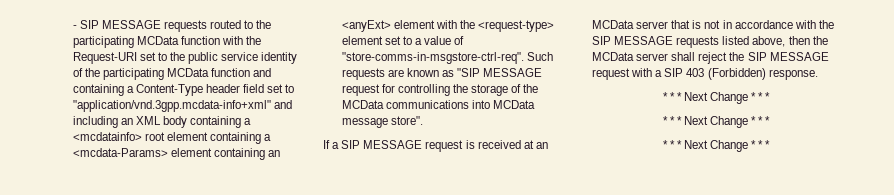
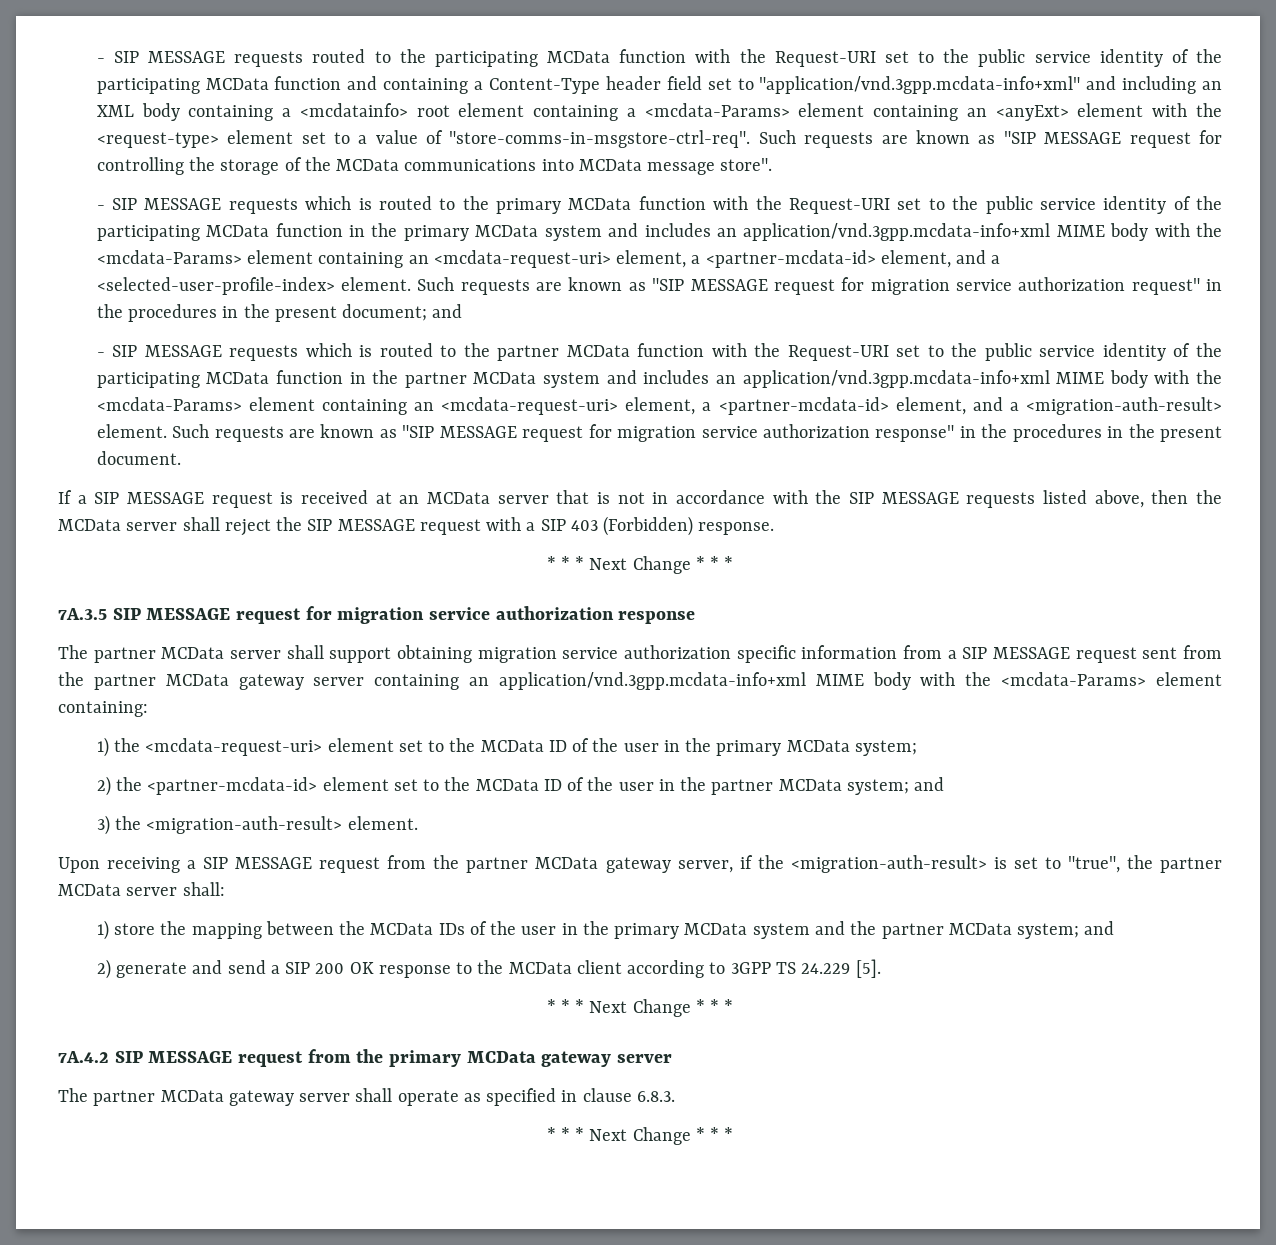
+ - SIP MESSAGE requests which is routed to the primary MCData function with the Request-URI set to the public service identity of the participating MCData function in the primary MCData system and includes an application/vnd.3gpp.mcdata-info+xml MIME body with the <mcdata-Params> element containing an <mcdata-request-uri> element, a <partner-mcdata-id> element, and a <selected-user-profile-index> element. Such requests are known as "SIP MESSAGE request for migration service authorization request" in the procedures in the present document; and
+ - SIP MESSAGE requests which is routed to the partner MCData function with the Request-URI set to the public service identity of the participating MCData function in the partner MCData system and includes an application/vnd.3gpp.mcdata-info+xml MIME body with the <mcdata-Params> element containing an <mcdata-request-uri> element, a <partner-mcdata-id> element, and a <migration-auth-result> element. Such requests are known as "SIP MESSAGE request for migration service authorization response" in the procedures in the present document.
  If a SIP MESSAGE request is received at an MCData server that is not in accordance with the SIP MESSAGE requests listed above, then the MCData server shall reject the SIP MESSAGE request with a SIP 403 (Forbidden) response.
  * * * Next Change * * *
+ 7A.3.5 SIP MESSAGE request for migration service authorization response
+ The partner MCData server shall support obtaining migration service authorization specific information from a SIP MESSAGE request sent from the partner MCData gateway server containing an application/vnd.3gpp.mcdata-info+xml MIME body with the <mcdata-Params> element containing:
+ 1) the <mcdata-request-uri> element set to the MCData ID of the user in the primary MCData system;
+ 2) the <partner-mcdata-id> element set to the MCData ID of the user in the partner MCData system; and
+ 3) the <migration-auth-result> element.
+ Upon receiving a SIP MESSAGE request from the partner MCData gateway server, if the <migration-auth-result> is set to "true", the partner MCData server shall:
+ 1) store the mapping between the MCData IDs of the user in the primary MCData system and the partner MCData system; and
+ 2) generate and send a SIP 200 OK response to the MCData client according to 3GPP TS 24.229 [5].
  * * * Next Change * * *
+ 7A.4.2 SIP MESSAGE request from the primary MCData gateway server
+ The partner MCData gateway server shall operate as specified in clause 6.8.3.

